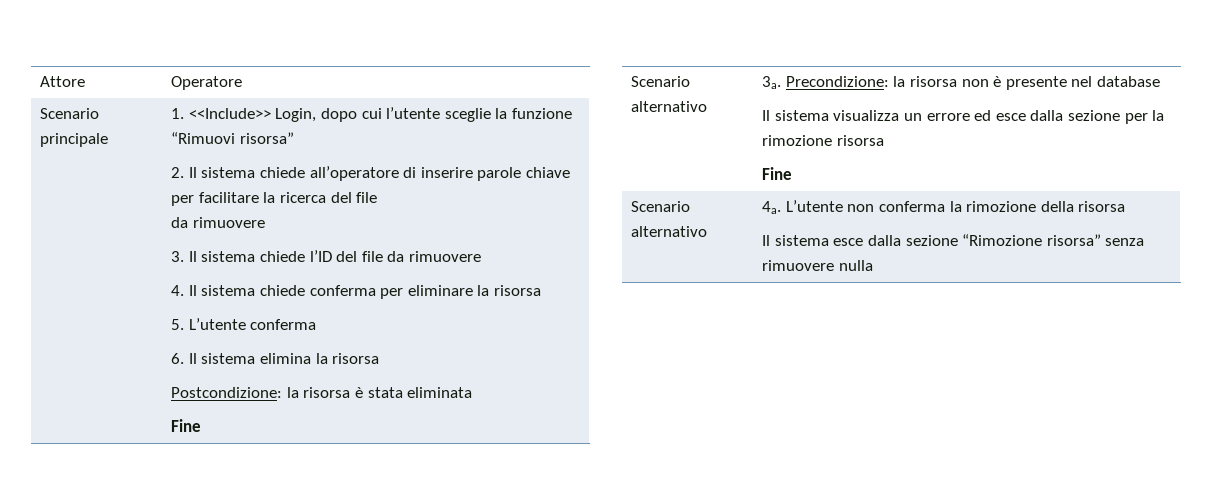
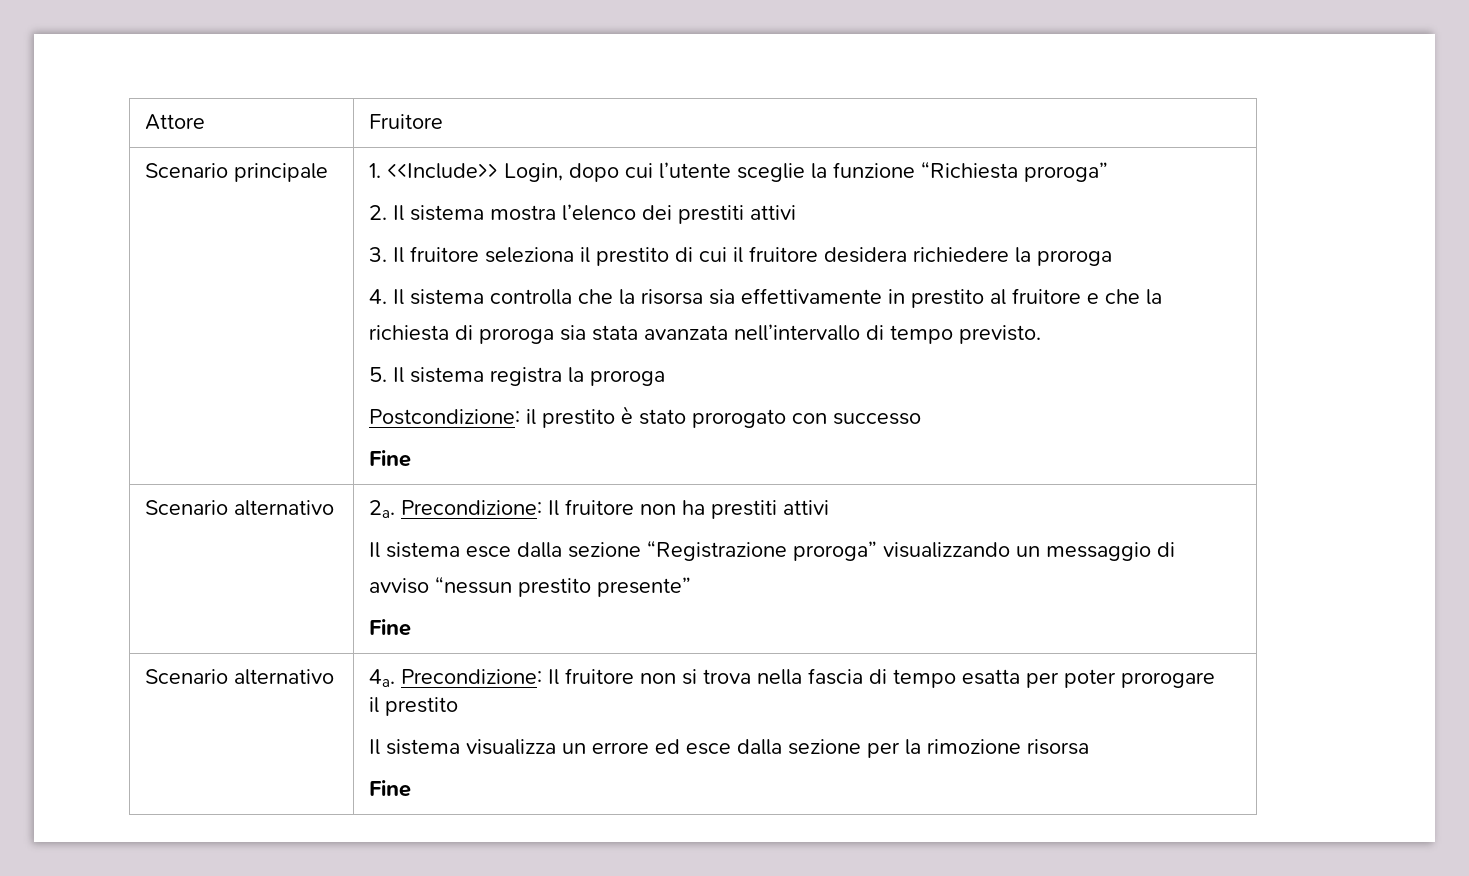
- Attore | Operatore
+ Attore | Fruitore
- 1. <<Include>> Login, dopo cui l’utente sceglie la funzione “Rimuovi risorsa”
+ 1. <<Include>> Login, dopo cui l’utente sceglie la funzione “Richiesta proroga”
- 2. Il sistema chiede all’operatore di inserire parole chiave per facilitare la ricerca del file
- da rimuovere
- 3. Il sistema chiede l’ID del file da rimuovere
- 4. Il sistema chiede conferma per eliminare la risorsa
- 5. L’utente conferma
- 6. Il sistema elimina la risorsa
- Postcondizione: la risorsa è stata eliminata
+ 2. Il sistema mostra l’elenco dei prestiti attivi
+ 3. Il fruitore seleziona il prestito di cui il fruitore desidera richiedere la proroga
+ 4. Il sistema controlla che la risorsa sia effettivamente in prestito al fruitore e che la
+ richiesta di proroga sia stata avanzata nell’intervallo di tempo previsto.
+ 5. Il sistema registra la proroga
+ Postcondizione: il prestito è stato prorogato con successo
  Fine
- Scenario alternativo | 3a. Precondizione: la risorsa non è presente nel database
+ Scenario alternativo | 2a. Precondizione: Il fruitore non ha prestiti attivi
+ Il sistema esce dalla sezione “Registrazione proroga” visualizzando un messaggio di
+ avviso “nessun prestito presente”
+ Fine
+ Scenario alternativo | 4a. Precondizione: Il fruitore non si trova nella fascia di tempo esatta per poter prorogare
+ il prestito
- Scenario alternativo | 4a. L’utente non conferma la rimozione della risorsa
- Il sistema esce dalla sezione “Rimozione risorsa” senza rimuovere nulla

